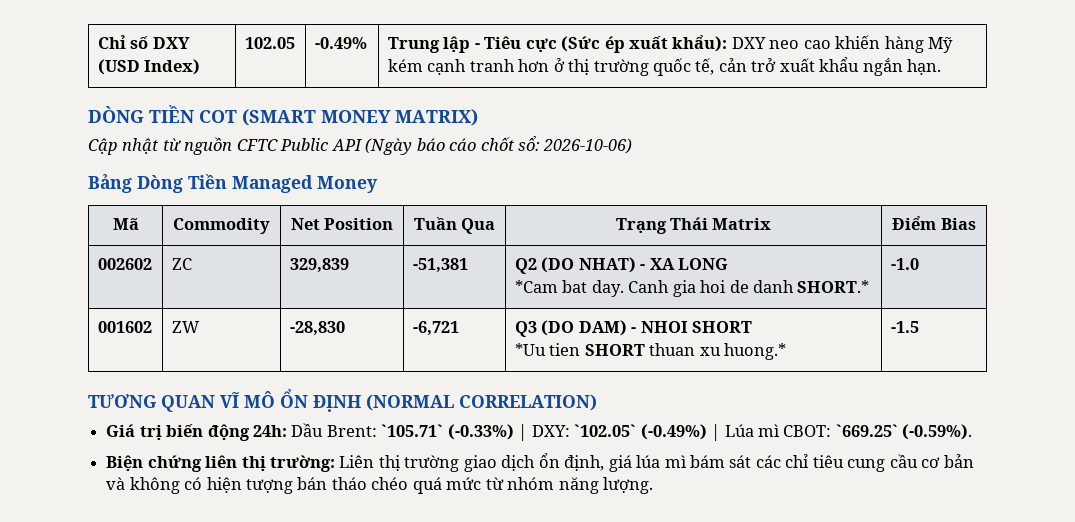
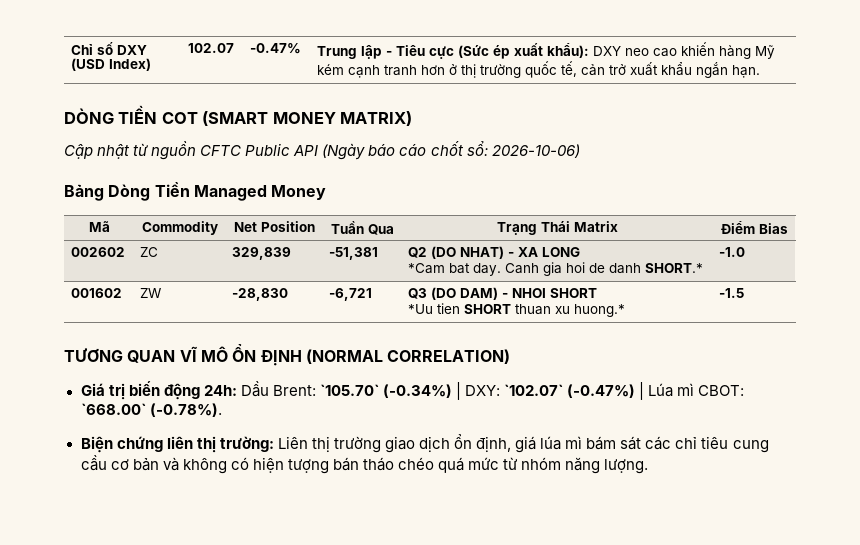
- Chỉ số DXY (USD Index) | 102.05 | -0.49% | Trung lập - Tiêu cực (Sức ép xuất khẩu): DXY neo cao khiến hàng Mỹ kém cạnh tranh hơn ở thị trường quốc tế, cản trở xuất khẩu ngắn hạn.
+ Chỉ số DXY (USD Index) | 102.07 | -0.47% | Trung lập - Tiêu cực (Sức ép xuất khẩu): DXY neo cao khiến hàng Mỹ kém cạnh tranh hơn ở thị trường quốc tế, cản trở xuất khẩu ngắn hạn.
- Giá trị biến động 24h: Dầu Brent: `105.71` (-0.33%) | DXY: `102.05` (-0.49%) | Lúa mì CBOT: `669.25` (-0.59%).
+ Giá trị biến động 24h: Dầu Brent: `105.70` (-0.34%) | DXY: `102.07` (-0.47%) | Lúa mì CBOT: `668.00` (-0.78%).

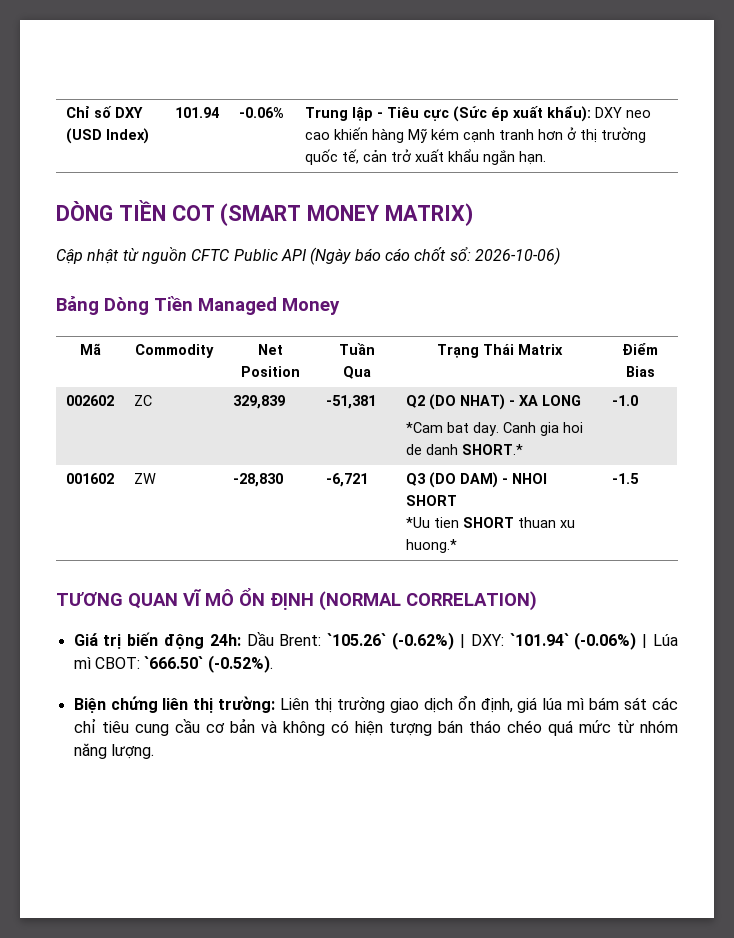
- Chỉ số DXY (USD Index) | 102.07 | -0.47% | Trung lập - Tiêu cực (Sức ép xuất khẩu): DXY neo cao khiến hàng Mỹ kém cạnh tranh hơn ở thị trường quốc tế, cản trở xuất khẩu ngắn hạn.
+ Chỉ số DXY (USD Index) | 101.94 | -0.06% | Trung lập - Tiêu cực (Sức ép xuất khẩu): DXY neo cao khiến hàng Mỹ kém cạnh tranh hơn ở thị trường quốc tế, cản trở xuất khẩu ngắn hạn.
- Giá trị biến động 24h: Dầu Brent: `105.70` (-0.34%) | DXY: `102.07` (-0.47%) | Lúa mì CBOT: `668.00` (-0.78%).
+ Giá trị biến động 24h: Dầu Brent: `105.26` (-0.62%) | DXY: `101.94` (-0.06%) | Lúa mì CBOT: `666.50` (-0.52%).

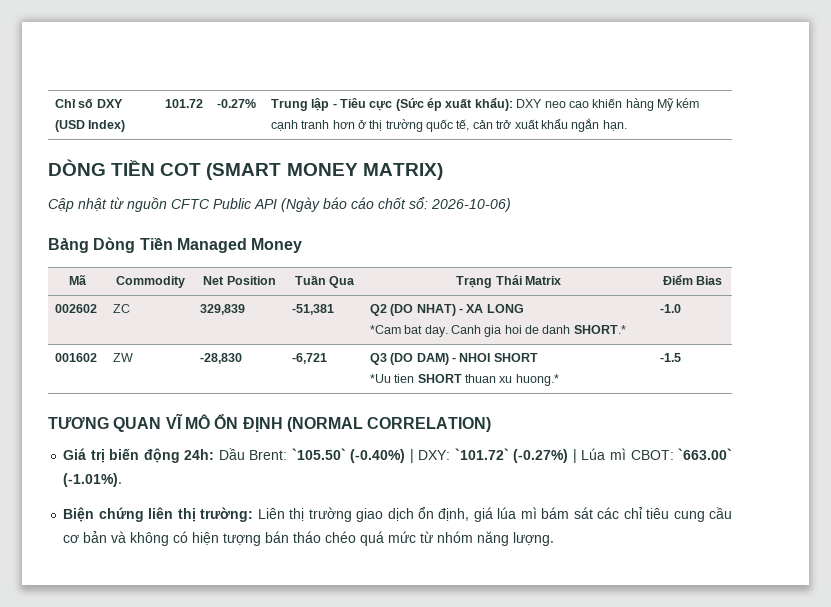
- Chỉ số DXY (USD Index) | 101.94 | -0.06% | Trung lập - Tiêu cực (Sức ép xuất khẩu): DXY neo cao khiến hàng Mỹ kém cạnh tranh hơn ở thị trường quốc tế, cản trở xuất khẩu ngắn hạn.
+ Chỉ số DXY (USD Index) | 101.72 | -0.27% | Trung lập - Tiêu cực (Sức ép xuất khẩu): DXY neo cao khiến hàng Mỹ kém cạnh tranh hơn ở thị trường quốc tế, cản trở xuất khẩu ngắn hạn.
- Giá trị biến động 24h: Dầu Brent: `105.26` (-0.62%) | DXY: `101.94` (-0.06%) | Lúa mì CBOT: `666.50` (-0.52%).
+ Giá trị biến động 24h: Dầu Brent: `105.50` (-0.40%) | DXY: `101.72` (-0.27%) | Lúa mì CBOT: `663.00` (-1.01%).

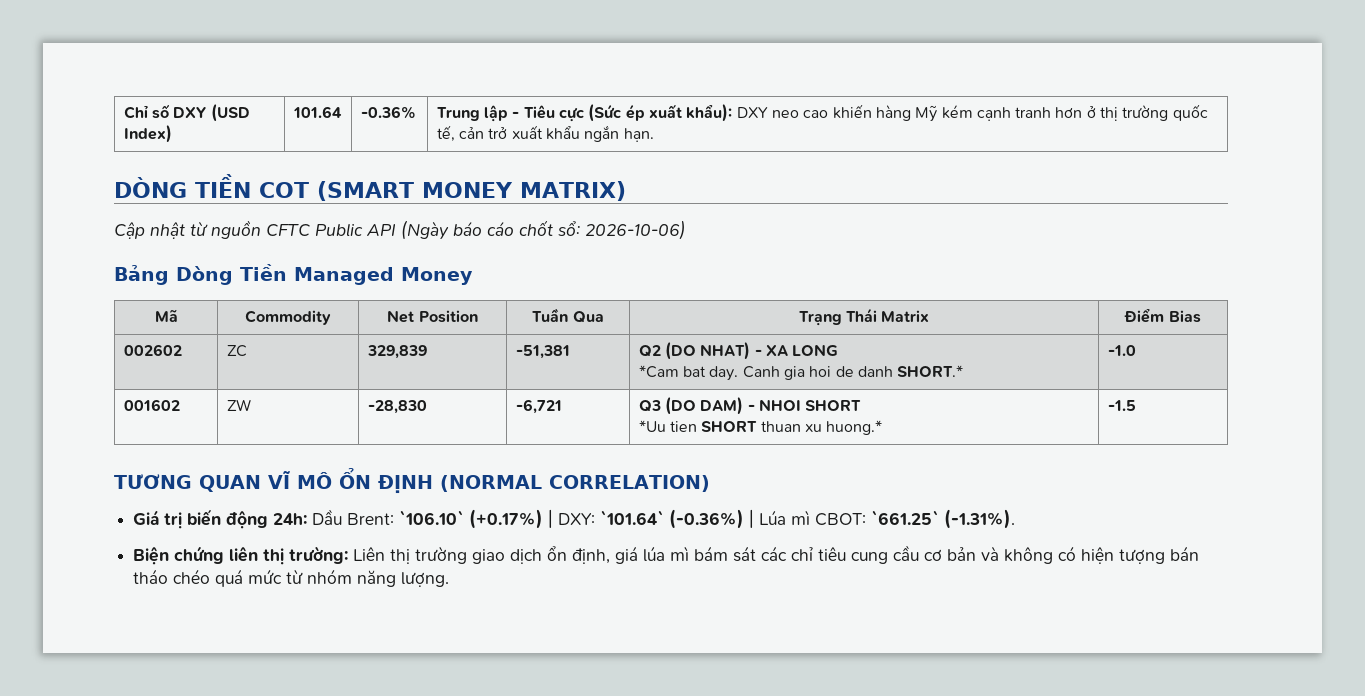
- Chỉ số DXY (USD Index) | 101.72 | -0.27% | Trung lập - Tiêu cực (Sức ép xuất khẩu): DXY neo cao khiến hàng Mỹ kém cạnh tranh hơn ở thị trường quốc tế, cản trở xuất khẩu ngắn hạn.
+ Chỉ số DXY (USD Index) | 101.64 | -0.36% | Trung lập - Tiêu cực (Sức ép xuất khẩu): DXY neo cao khiến hàng Mỹ kém cạnh tranh hơn ở thị trường quốc tế, cản trở xuất khẩu ngắn hạn.
- Giá trị biến động 24h: Dầu Brent: `105.50` (-0.40%) | DXY: `101.72` (-0.27%) | Lúa mì CBOT: `663.00` (-1.01%).
+ Giá trị biến động 24h: Dầu Brent: `106.10` (+0.17%) | DXY: `101.64` (-0.36%) | Lúa mì CBOT: `661.25` (-1.31%).

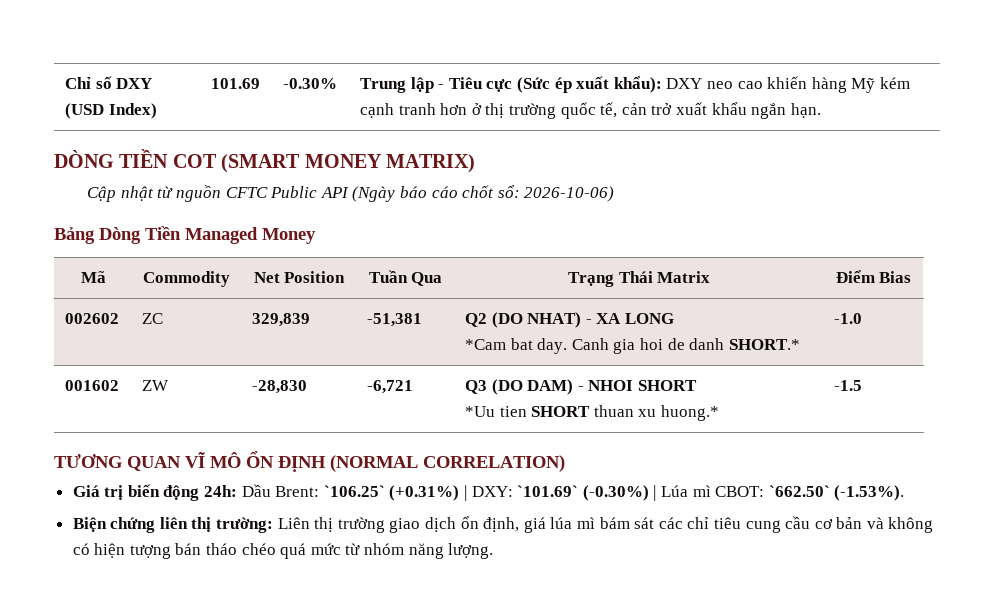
- Chỉ số DXY (USD Index) | 101.64 | -0.36% | Trung lập - Tiêu cực (Sức ép xuất khẩu): DXY neo cao khiến hàng Mỹ kém cạnh tranh hơn ở thị trường quốc tế, cản trở xuất khẩu ngắn hạn.
+ Chỉ số DXY (USD Index) | 101.69 | -0.30% | Trung lập - Tiêu cực (Sức ép xuất khẩu): DXY neo cao khiến hàng Mỹ kém cạnh tranh hơn ở thị trường quốc tế, cản trở xuất khẩu ngắn hạn.
- Giá trị biến động 24h: Dầu Brent: `106.10` (+0.17%) | DXY: `101.64` (-0.36%) | Lúa mì CBOT: `661.25` (-1.31%).
+ Giá trị biến động 24h: Dầu Brent: `106.25` (+0.31%) | DXY: `101.69` (-0.30%) | Lúa mì CBOT: `662.50` (-1.53%).

